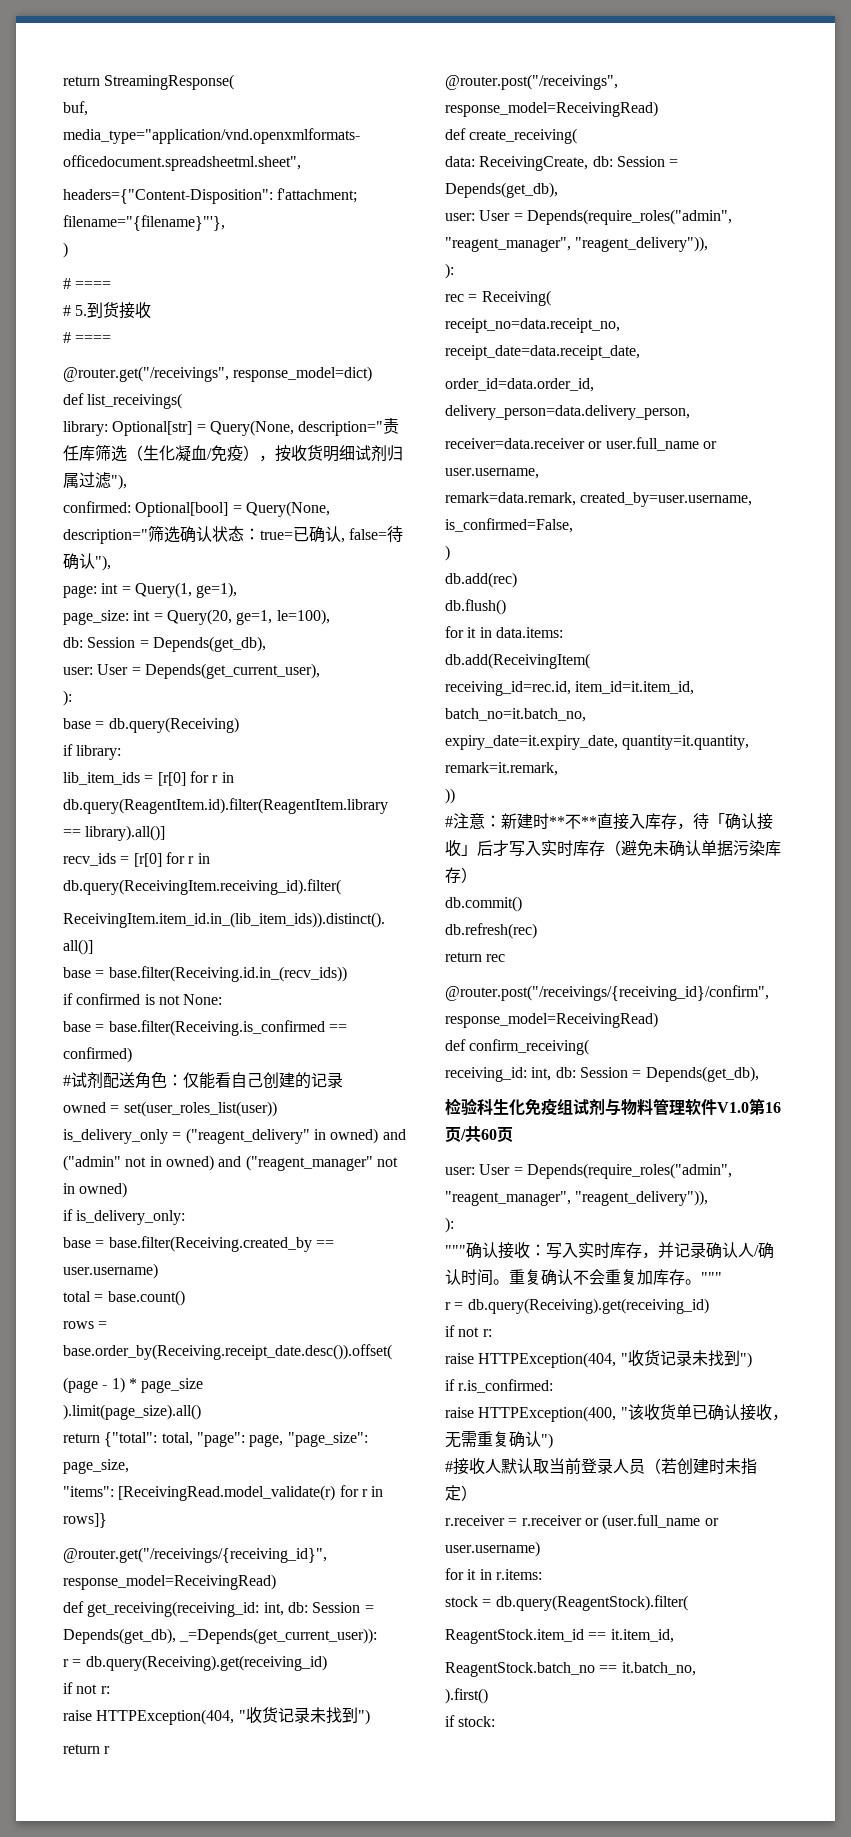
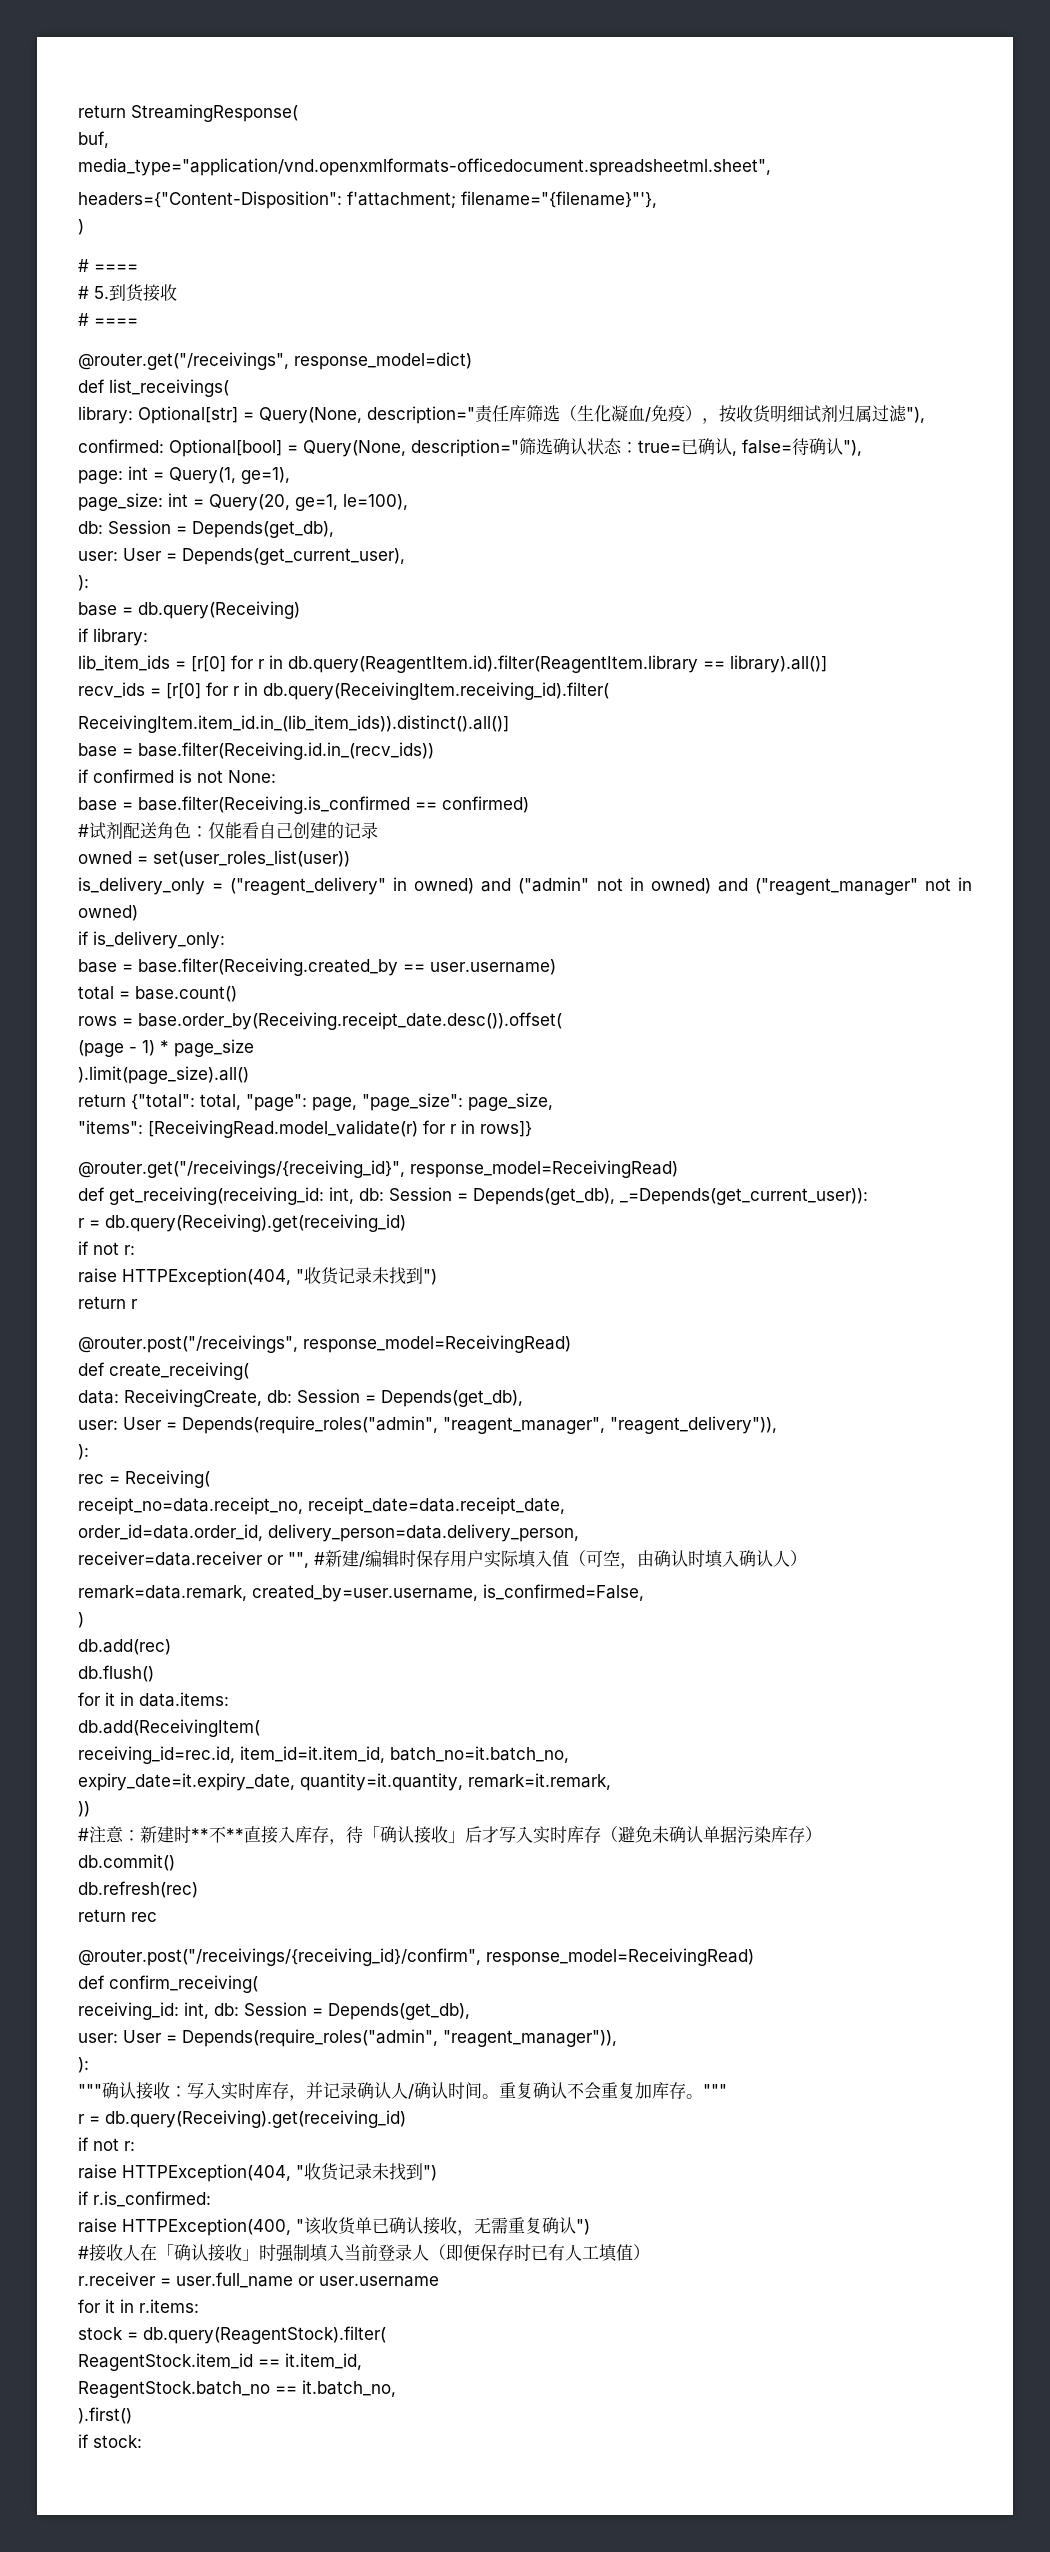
- receiver=data.receiver or user.full_name or user.username,
+ receiver=data.receiver or "", #新建/编辑时保存用户实际填入值（可空，由确认时填入确认人）
- 检验科生化免疫组试剂与物料管理软件V1.0第16页/共60页
- user: User = Depends(require_roles("admin", "reagent_manager", "reagent_delivery")),
+ user: User = Depends(require_roles("admin", "reagent_manager")),
- #接收人默认取当前登录人员（若创建时未指定）
- r.receiver = r.receiver or (user.full_name or user.username)
+ #接收人在「确认接收」时强制填入当前登录人（即便保存时已有人工填值）
+ r.receiver = user.full_name or user.username

